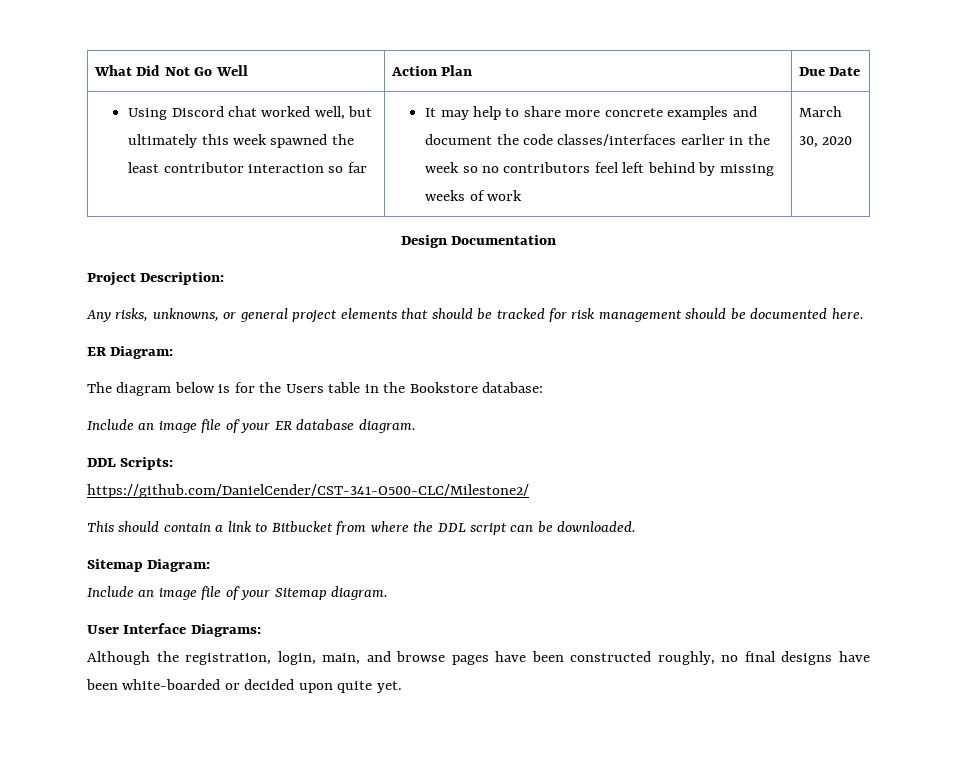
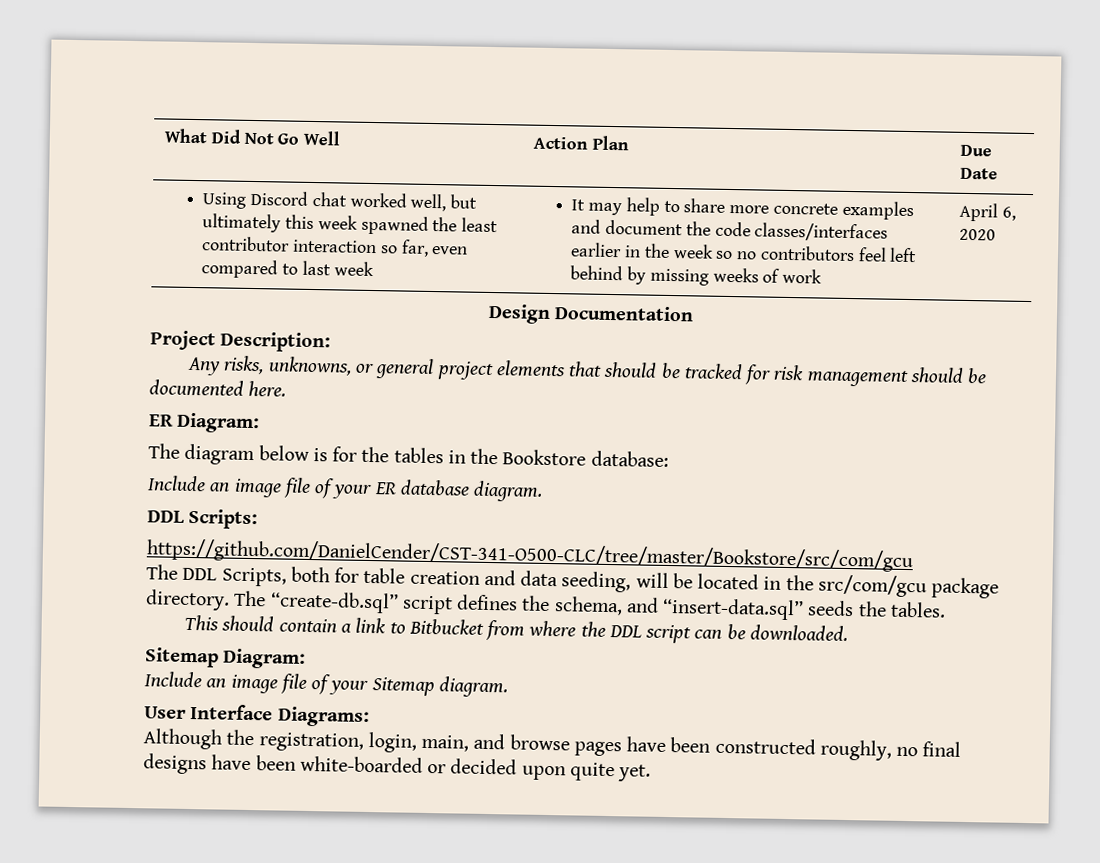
- Using Discord chat worked well, but ultimately this week spawned the least contributor interaction so far
+ Using Discord chat worked well, but ultimately this week spawned the least contributor interaction so far, even compared to last week
- March 30, 2020
+ April 6, 2020
- The diagram below is for the Users table in the Bookstore database:
+ The diagram below is for the tables in the Bookstore database:
- https://github.com/DanielCender/CST-341-O500-CLC/Milestone2/
+ https://github.com/DanielCender/CST-341-O500-CLC/tree/master/Bookstore/src/com/gcu
+ The DDL Scripts, both for table creation and data seeding, will be located in the src/com/gcu package directory. The “create-db.sql” script defines the schema, and “insert-data.sql” seeds the tables.

